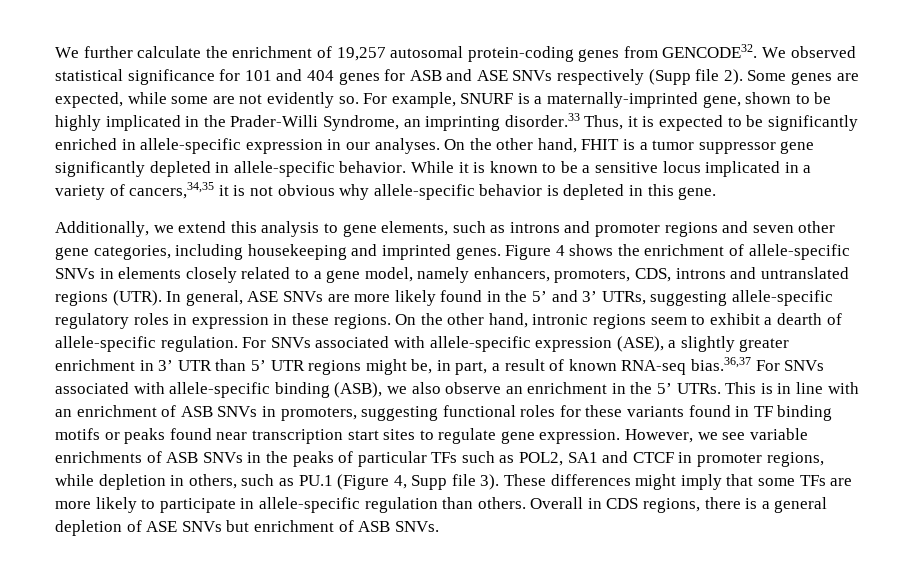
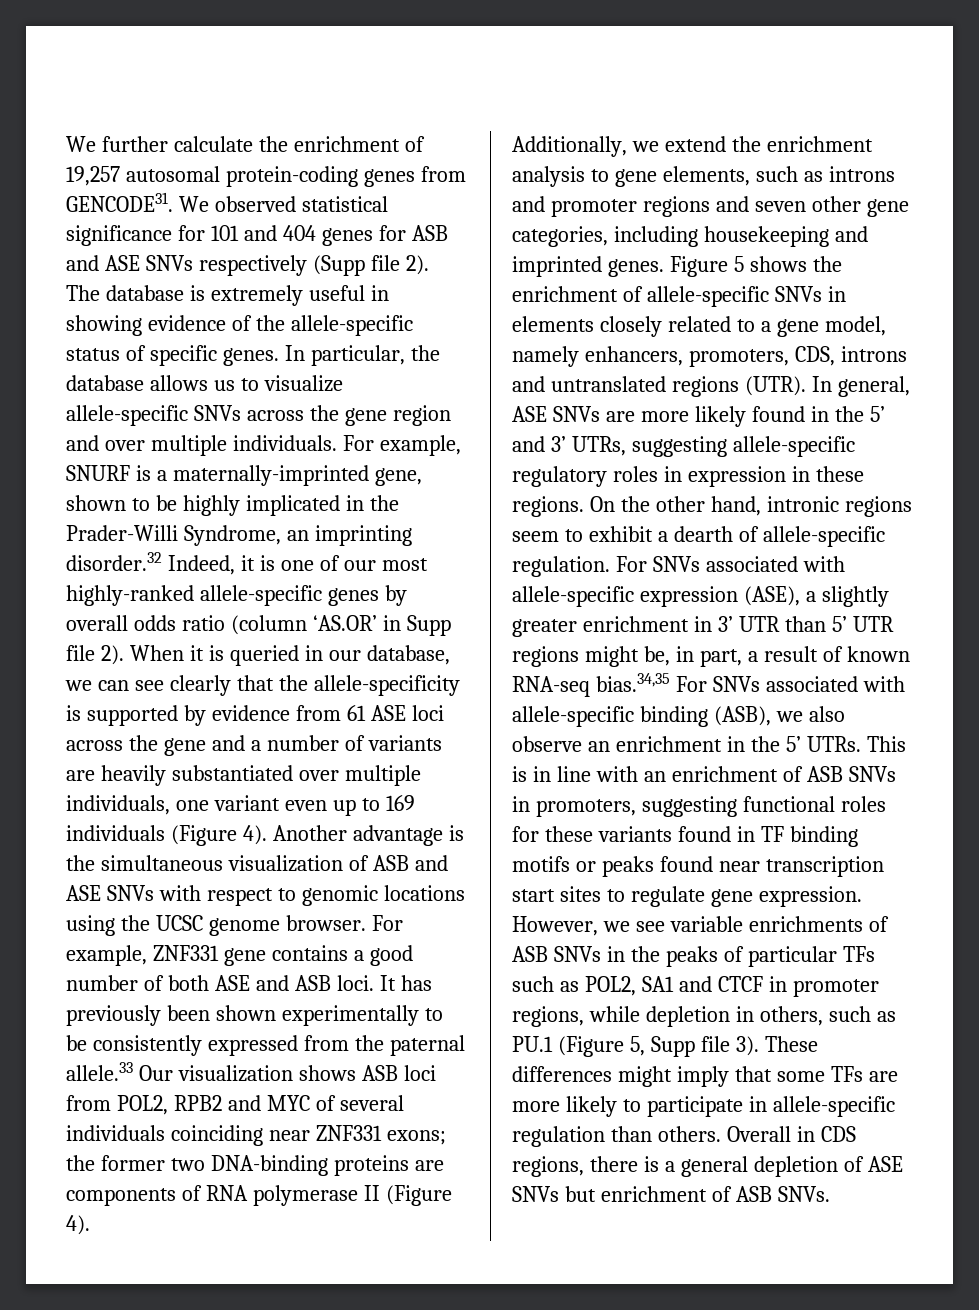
- We further calculate the enrichment of 19,257 autosomal protein-coding genes from GENCODE32.
+ We further calculate the enrichment of 19,257 autosomal protein-coding genes from GENCODE31.
- Some genes are expected, while some are not evidently so.
+ The database is extremely useful in showing evidence of the allele-specific status of specific genes. In particular, the database allows us to visualize allele-specific SNVs across the gene region and over multiple individuals.
- For example, SNURF is a maternally-imprinted gene, shown to be highly implicated in the Prader-Willi Syndrome, an imprinting disorder.33 Thus, it is expected to be significantly enriched in allele-specific expression in our analyses. On the other hand, FHIT is a tumor suppressor gene significantly depleted in allele-specific behavior. While it is known to be a sensitive locus implicated in a variety of cancers,34,35 it is not obvious why allele-specific behavior is depleted in this gene.
+ For example, SNURF is a maternally-imprinted gene, shown to be highly implicated in the Prader-Willi Syndrome, an imprinting disorder.32 Indeed, it is one of our most highly-ranked allele-specific genes by overall odds ratio (column ‘AS.OR’ in Supp file 2). When it is queried in our database, we can see clearly that the allele-specificity is supported by evidence from 61 ASE loci across the gene and a number of variants are heavily substantiated over multiple individuals, one variant even up to 169 individuals (Figure 4). Another advantage is the simultaneous visualization of ASB and ASE SNVs with respect to genomic locations using the UCSC genome browser. For example, ZNF331 gene contains a good number of both ASE and ASB loci. It has previously been shown experimentally to be consistently expressed from the paternal allele.33 Our visualization shows ASB loci from POL2, RPB2 and MYC of several individuals coinciding near ZNF331 exons; the former two DNA-binding proteins are components of RNA polymerase II (Figure 4).
- Additionally, we extend this analysis to gene elements, such as introns and promoter regions and seven other gene categories, including housekeeping and imprinted genes.
+ Additionally, we extend the enrichment analysis to gene elements, such as introns and promoter regions and seven other gene categories, including housekeeping and imprinted genes.
- Figure 4 shows the enrichment of allele-specific SNVs in elements closely related to a gene model, namely enhancers, promoters, CDS, introns and untranslated regions (UTR).
+ Figure 5 shows the enrichment of allele-specific SNVs in elements closely related to a gene model, namely enhancers, promoters, CDS, introns and untranslated regions (UTR).
- For SNVs associated with allele-specific expression (ASE), a slightly greater enrichment in 3’ UTR than 5’ UTR regions might be, in part, a result of known RNA-seq bias.36,37 For SNVs associated with allele-specific binding (ASB), we also observe an enrichment in the 5’ UTRs.
+ For SNVs associated with allele-specific expression (ASE), a slightly greater enrichment in 3’ UTR than 5’ UTR regions might be, in part, a result of known RNA-seq bias.34,35 For SNVs associated with allele-specific binding (ASB), we also observe an enrichment in the 5’ UTRs.
- However, we see variable enrichments of ASB SNVs in the peaks of particular TFs such as POL2, SA1 and CTCF in promoter regions, while depletion in others, such as PU.1 (Figure 4, Supp file 3).
+ However, we see variable enrichments of ASB SNVs in the peaks of particular TFs such as POL2, SA1 and CTCF in promoter regions, while depletion in others, such as PU.1 (Figure 5, Supp file 3).

